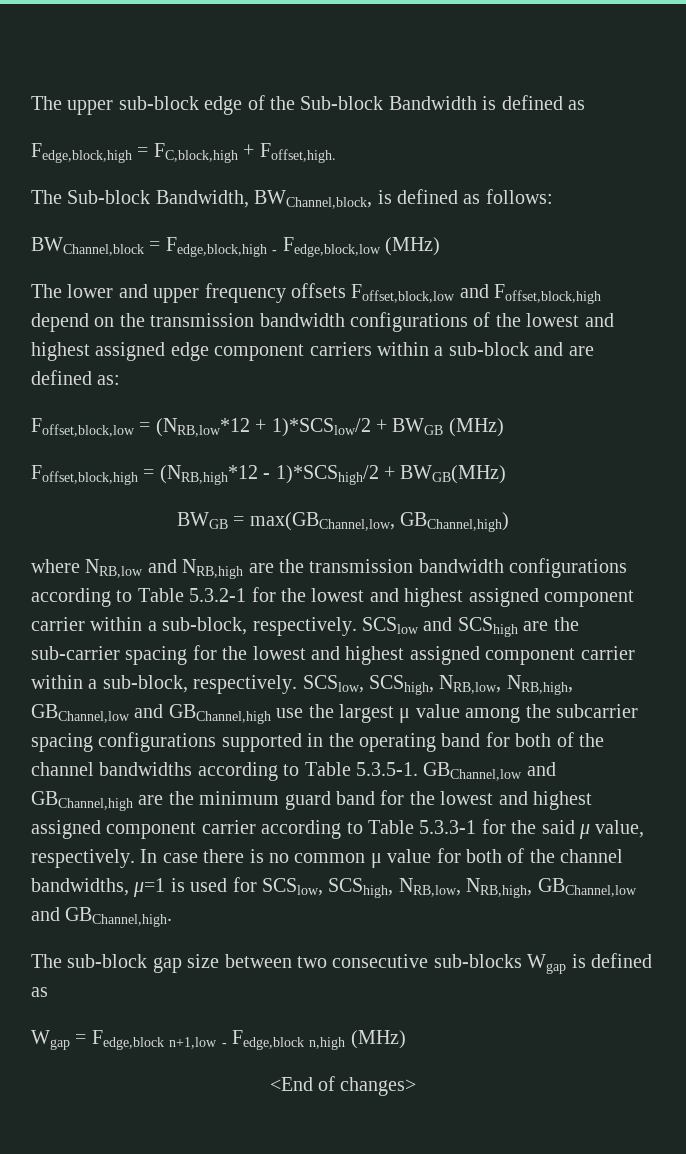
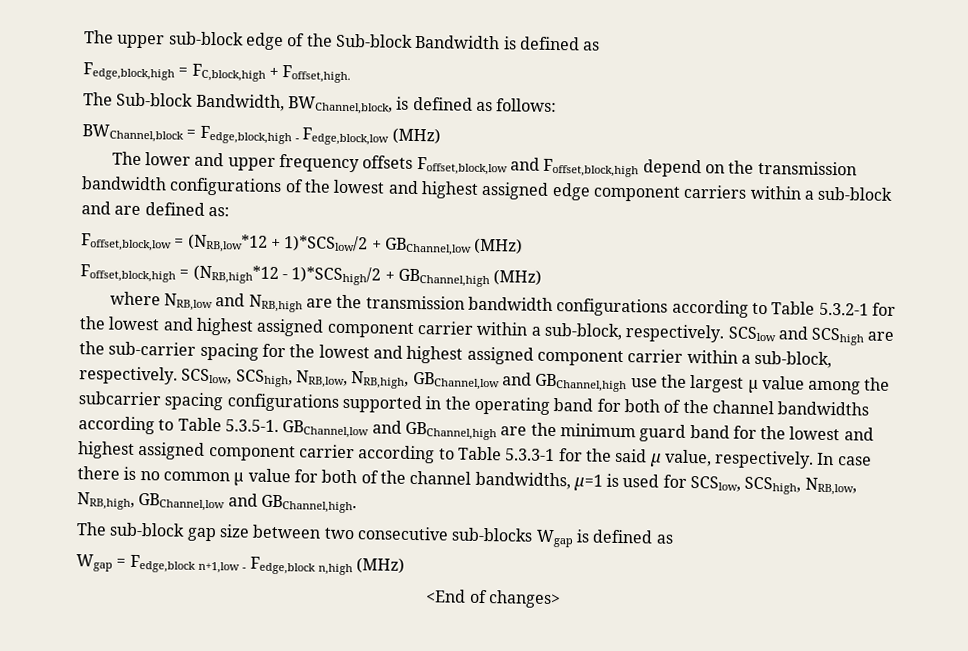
- Foffset,block,low = (NRB,low*12 + 1)*SCSlow/2 + BWGB (MHz)
+ Foffset,block,low = (NRB,low*12 + 1)*SCSlow/2 + GBChannel,low (MHz)
- Foffset,block,high = (NRB,high*12 - 1)*SCShigh/2 + BWGB(MHz)
- BWGB = max(GBChannel,low, GBChannel,high)
+ Foffset,block,high = (NRB,high*12 - 1)*SCShigh/2 + GBChannel,high (MHz)

